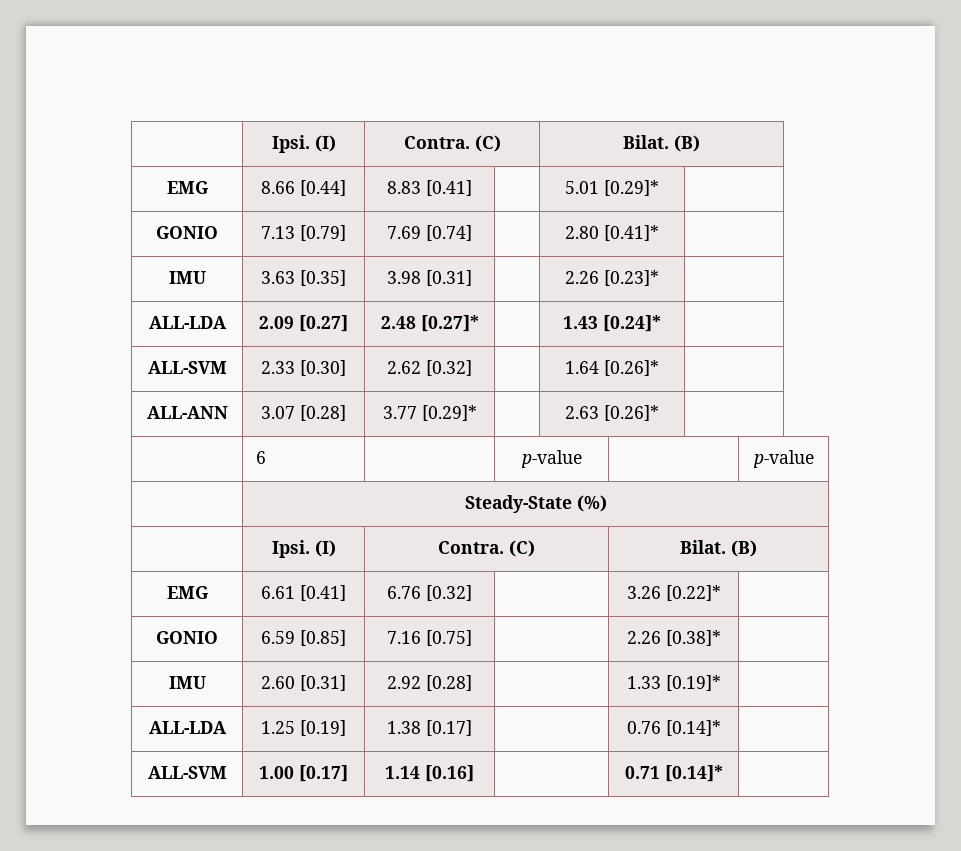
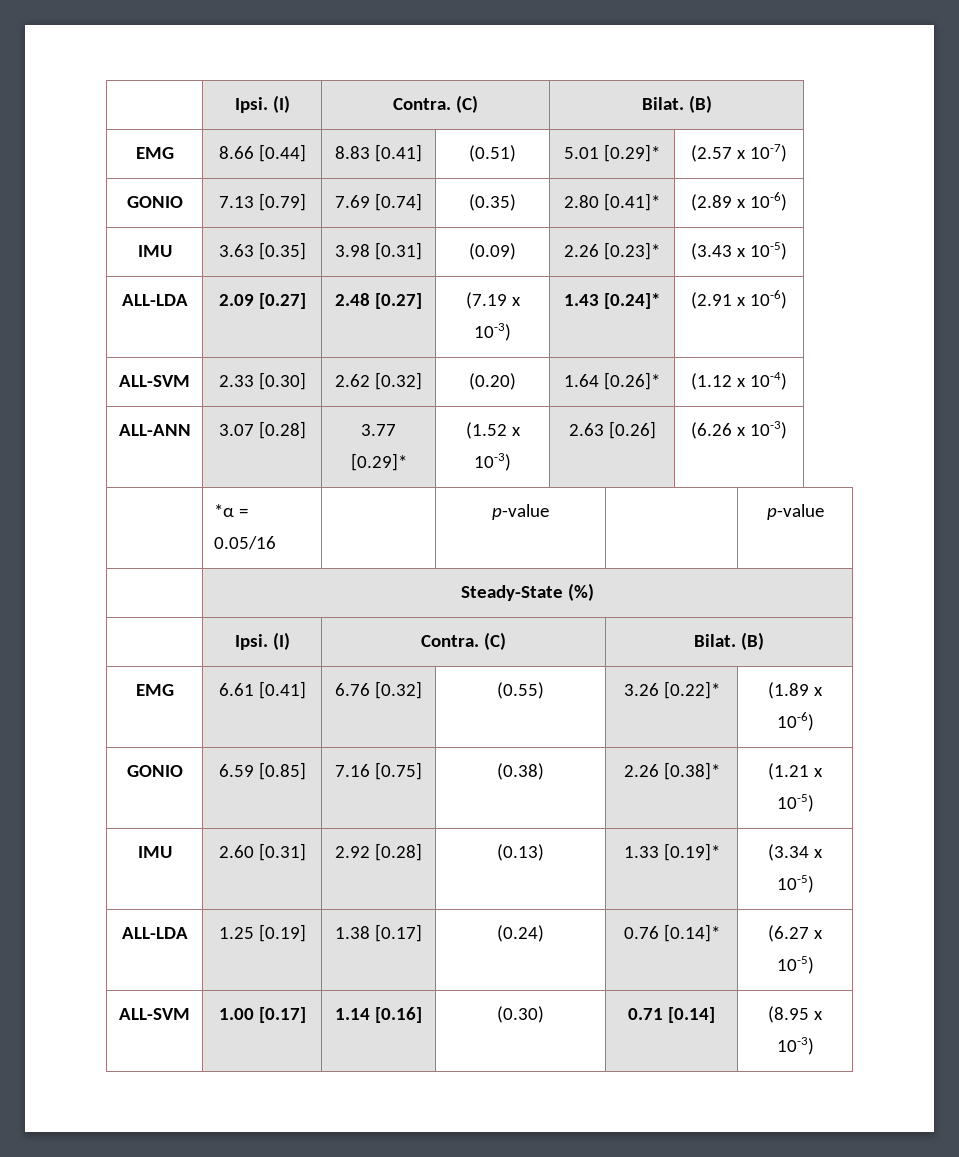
- EMG | 8.66 [0.44] | 8.83 [0.41] | | 5.01 [0.29]* |
+ EMG | 8.66 [0.44] | 8.83 [0.41] | (0.51) | 5.01 [0.29]* | (2.57 x 10-7)
- GONIO | 7.13 [0.79] | 7.69 [0.74] | | 2.80 [0.41]* |
+ GONIO | 7.13 [0.79] | 7.69 [0.74] | (0.35) | 2.80 [0.41]* | (2.89 x 10-6)
- IMU | 3.63 [0.35] | 3.98 [0.31] | | 2.26 [0.23]* |
+ IMU | 3.63 [0.35] | 3.98 [0.31] | (0.09) | 2.26 [0.23]* | (3.43 x 10-5)
- ALL-LDA | 2.09 [0.27] | 2.48 [0.27]* | | 1.43 [0.24]* |
+ ALL-LDA | 2.09 [0.27] | 2.48 [0.27] | (7.19 x 10-3) | 1.43 [0.24]* | (2.91 x 10-6)
- ALL-SVM | 2.33 [0.30] | 2.62 [0.32] | | 1.64 [0.26]* |
+ ALL-SVM | 2.33 [0.30] | 2.62 [0.32] | (0.20) | 1.64 [0.26]* | (1.12 x 10-4)
- ALL-ANN | 3.07 [0.28] | 3.77 [0.29]* | | 2.63 [0.26]* |
- | 6 | | p-value | | p-value
+ ALL-ANN | 3.07 [0.28] | 3.77 [0.29]* | (1.52 x 10-3) | 2.63 [0.26] | (6.26 x 10-3)
+ | *α = 0.05/16 | | p-value | | p-value
- EMG | 6.61 [0.41] | 6.76 [0.32] | | 3.26 [0.22]* |
+ EMG | 6.61 [0.41] | 6.76 [0.32] | (0.55) | 3.26 [0.22]* | (1.89 x 10-6)
- GONIO | 6.59 [0.85] | 7.16 [0.75] | | 2.26 [0.38]* |
+ GONIO | 6.59 [0.85] | 7.16 [0.75] | (0.38) | 2.26 [0.38]* | (1.21 x 10-5)
- IMU | 2.60 [0.31] | 2.92 [0.28] | | 1.33 [0.19]* |
+ IMU | 2.60 [0.31] | 2.92 [0.28] | (0.13) | 1.33 [0.19]* | (3.34 x 10-5)
- ALL-LDA | 1.25 [0.19] | 1.38 [0.17] | | 0.76 [0.14]* |
+ ALL-LDA | 1.25 [0.19] | 1.38 [0.17] | (0.24) | 0.76 [0.14]* | (6.27 x 10-5)
- ALL-SVM | 1.00 [0.17] | 1.14 [0.16] | | 0.71 [0.14]* |
+ ALL-SVM | 1.00 [0.17] | 1.14 [0.16] | (0.30) | 0.71 [0.14] | (8.95 x 10-3)

